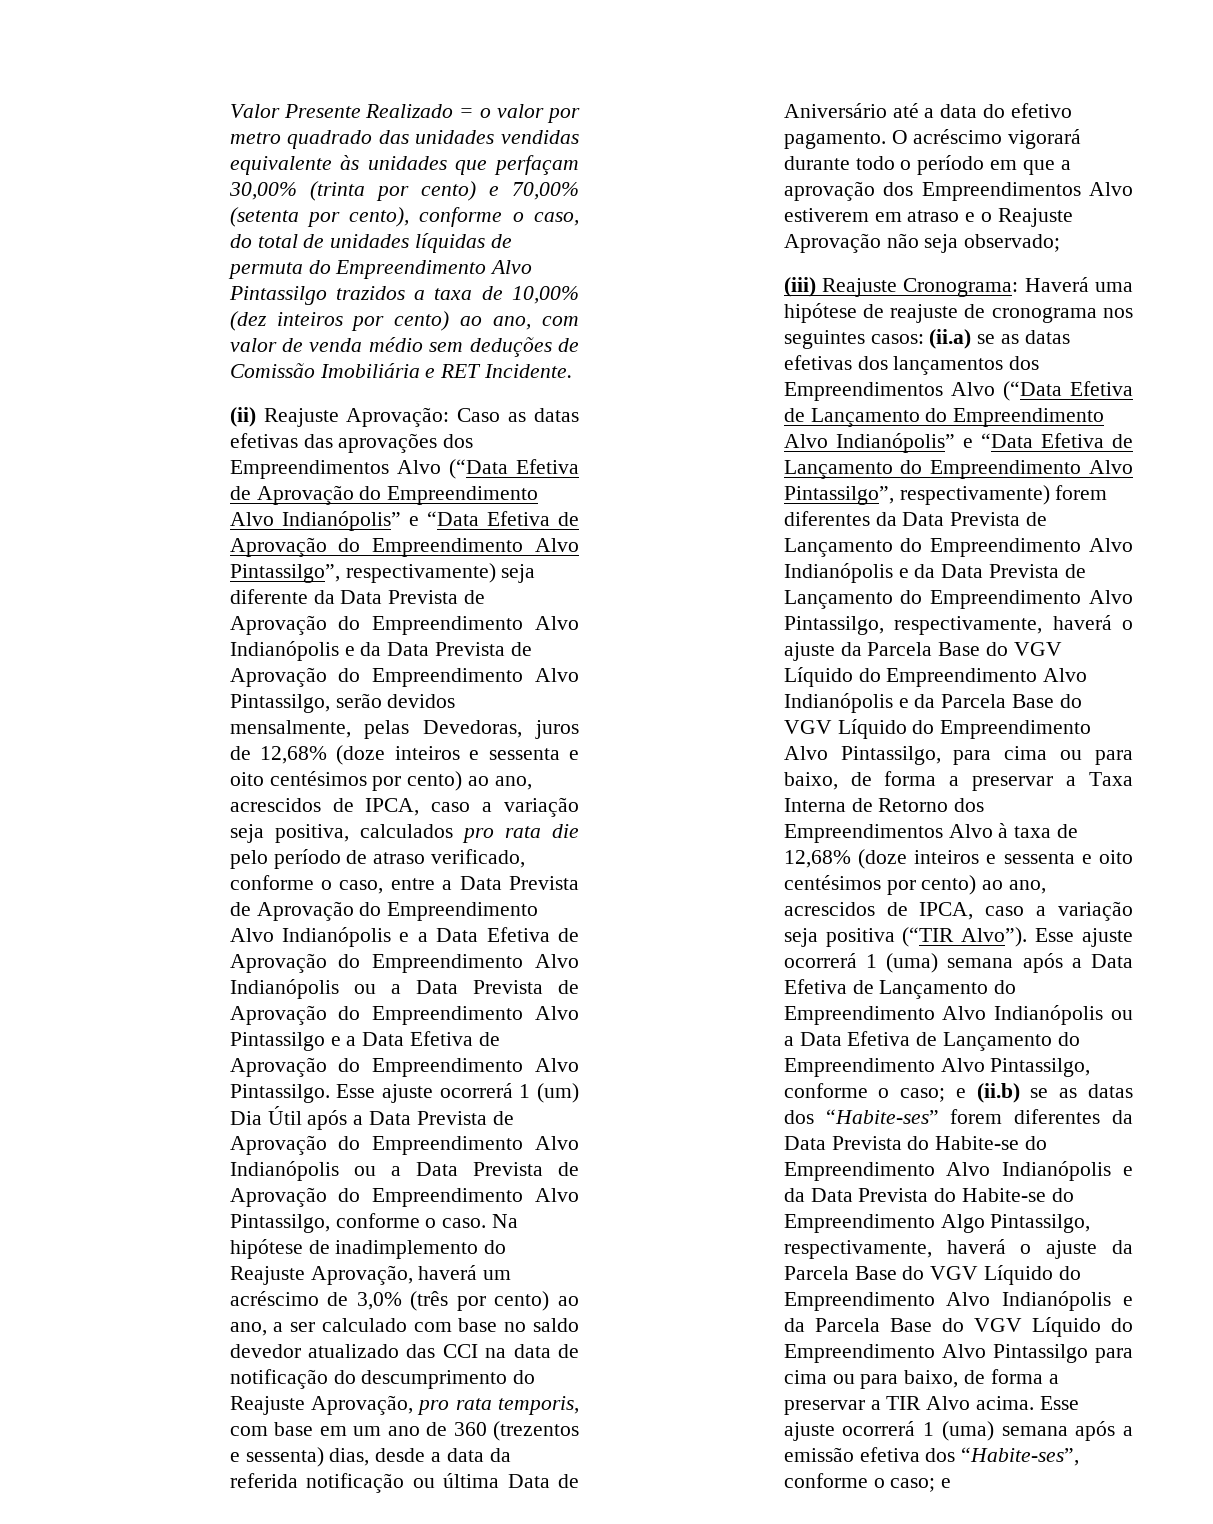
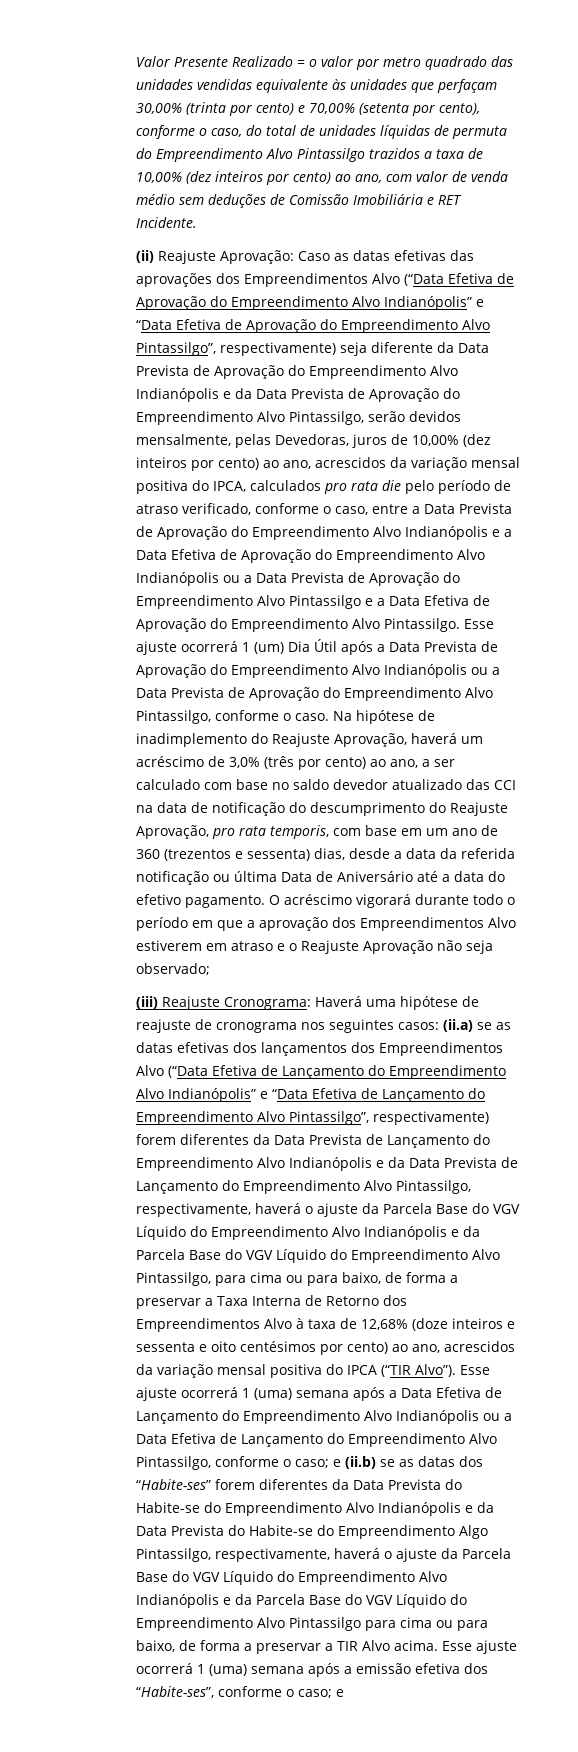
- Caso as datas efetivas das aprovações dos Empreendimentos Alvo (“Data Efetiva de Aprovação do Empreendimento Alvo Indianópolis” e “Data Efetiva de Aprovação do Empreendimento Alvo Pintassilgo”, respectivamente) seja diferente da Data Prevista de Aprovação do Empreendimento Alvo Indianópolis e da Data Prevista de Aprovação do Empreendimento Alvo Pintassilgo, serão devidos mensalmente, pelas Devedoras, juros de 12,68% (doze inteiros e sessenta e oito centésimos por cento) ao ano, acrescidos de IPCA, caso a variação seja positiva, calculados pro rata die pelo período de atraso verificado, conforme o caso, entre a Data Prevista de Aprovação do Empreendimento Alvo Indianópolis e a Data Efetiva de Aprovação do Empreendimento Alvo Indianópolis ou a Data Prevista de Aprovação do Empreendimento Alvo Pintassilgo e a Data Efetiva de Aprovação do Empreendimento Alvo Pintassilgo.
+ Caso as datas efetivas das aprovações dos Empreendimentos Alvo (“Data Efetiva de Aprovação do Empreendimento Alvo Indianópolis” e “Data Efetiva de Aprovação do Empreendimento Alvo Pintassilgo”, respectivamente) seja diferente da Data Prevista de Aprovação do Empreendimento Alvo Indianópolis e da Data Prevista de Aprovação do Empreendimento Alvo Pintassilgo, serão devidos mensalmente, pelas Devedoras, juros de 10,00% (dez inteiros por cento) ao ano, acrescidos da variação mensal positiva do IPCA, calculados pro rata die pelo período de atraso verificado, conforme o caso, entre a Data Prevista de Aprovação do Empreendimento Alvo Indianópolis e a Data Efetiva de Aprovação do Empreendimento Alvo Indianópolis ou a Data Prevista de Aprovação do Empreendimento Alvo Pintassilgo e a Data Efetiva de Aprovação do Empreendimento Alvo Pintassilgo.
- (ii.a) se as datas efetivas dos lançamentos dos Empreendimentos Alvo (“Data Efetiva de Lançamento do Empreendimento Alvo Indianópolis” e “Data Efetiva de Lançamento do Empreendimento Alvo Pintassilgo”, respectivamente) forem diferentes da Data Prevista de Lançamento do Empreendimento Alvo Indianópolis e da Data Prevista de Lançamento do Empreendimento Alvo Pintassilgo, respectivamente, haverá o ajuste da Parcela Base do VGV Líquido do Empreendimento Alvo Indianópolis e da Parcela Base do VGV Líquido do Empreendimento Alvo Pintassilgo, para cima ou para baixo, de forma a preservar a Taxa Interna de Retorno dos Empreendimentos Alvo à taxa de 12,68% (doze inteiros e sessenta e oito centésimos por cento) ao ano, acrescidos de IPCA, caso a variação seja positiva (“TIR Alvo”).
+ (ii.a) se as datas efetivas dos lançamentos dos Empreendimentos Alvo (“Data Efetiva de Lançamento do Empreendimento Alvo Indianópolis” e “Data Efetiva de Lançamento do Empreendimento Alvo Pintassilgo”, respectivamente) forem diferentes da Data Prevista de Lançamento do Empreendimento Alvo Indianópolis e da Data Prevista de Lançamento do Empreendimento Alvo Pintassilgo, respectivamente, haverá o ajuste da Parcela Base do VGV Líquido do Empreendimento Alvo Indianópolis e da Parcela Base do VGV Líquido do Empreendimento Alvo Pintassilgo, para cima ou para baixo, de forma a preservar a Taxa Interna de Retorno dos Empreendimentos Alvo à taxa de 12,68% (doze inteiros e sessenta e oito centésimos por cento) ao ano, acrescidos da variação mensal positiva do IPCA (“TIR Alvo”).

